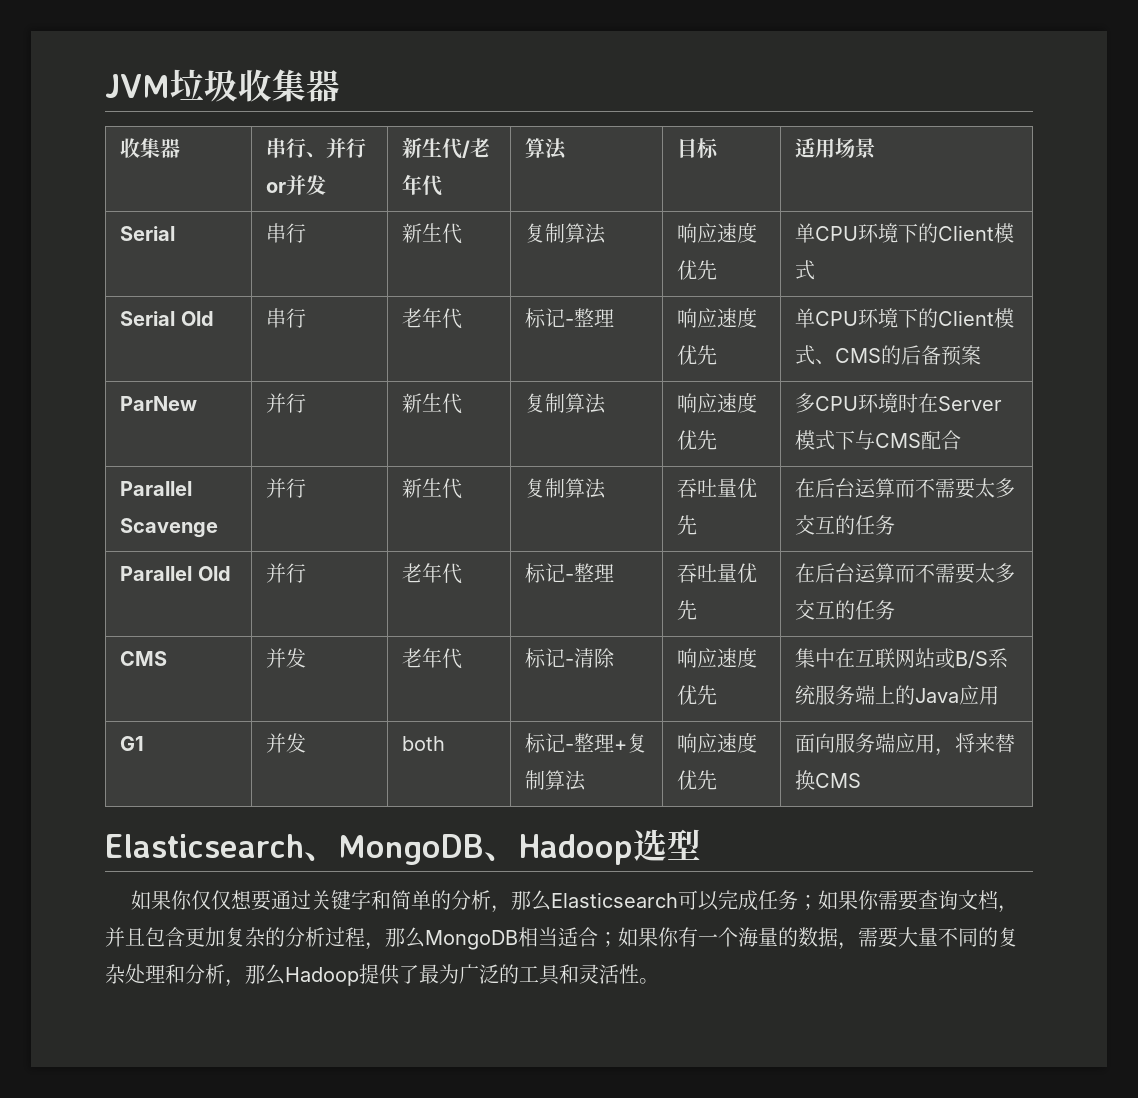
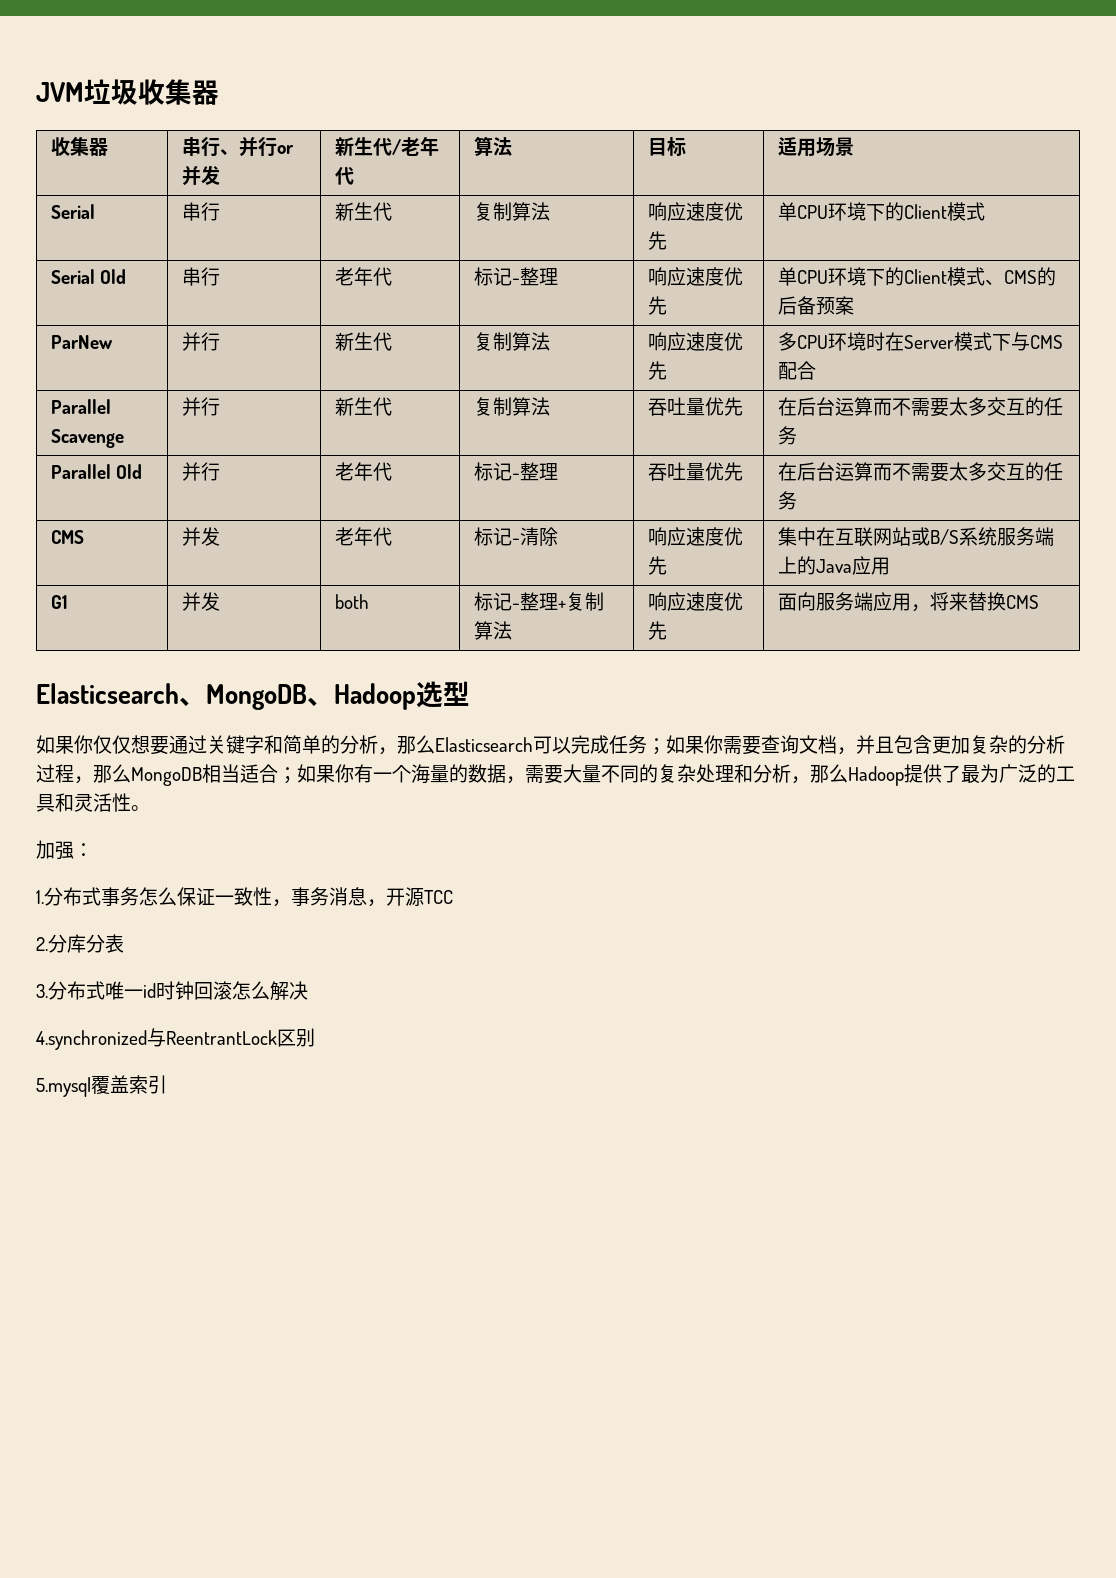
+ 加强：
+ 1.分布式事务怎么保证一致性，事务消息，开源TCC
+ 2.分库分表
+ 3.分布式唯一id时钟回滚怎么解决
+ 4.synchronized与ReentrantLock区别
+ 5.mysql覆盖索引

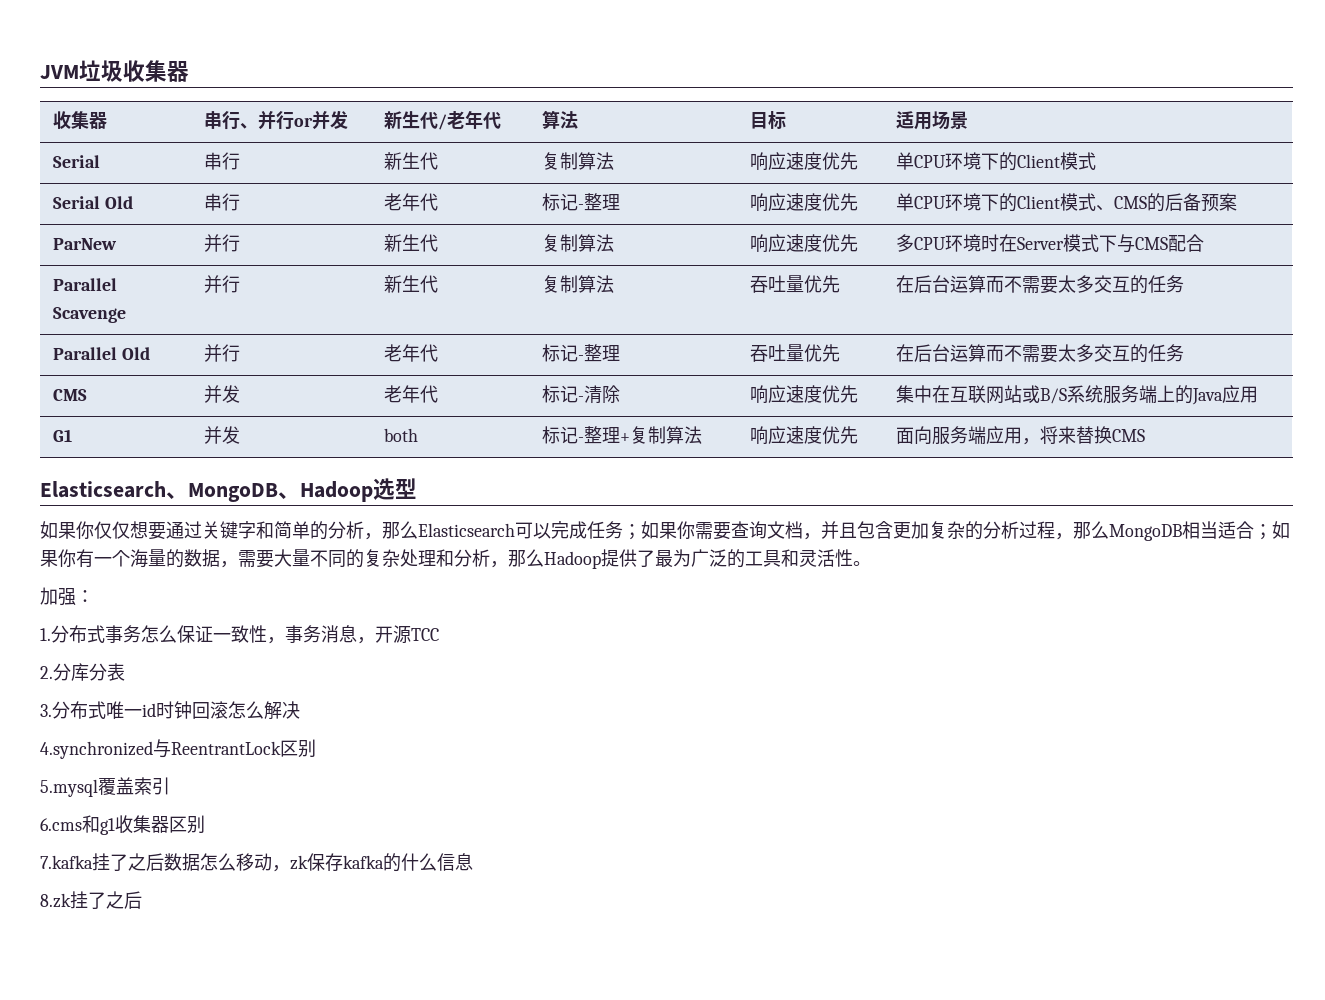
+ 6.cms和g1收集器区别
+ 7.kafka挂了之后数据怎么移动，zk保存kafka的什么信息
+ 8.zk挂了之后

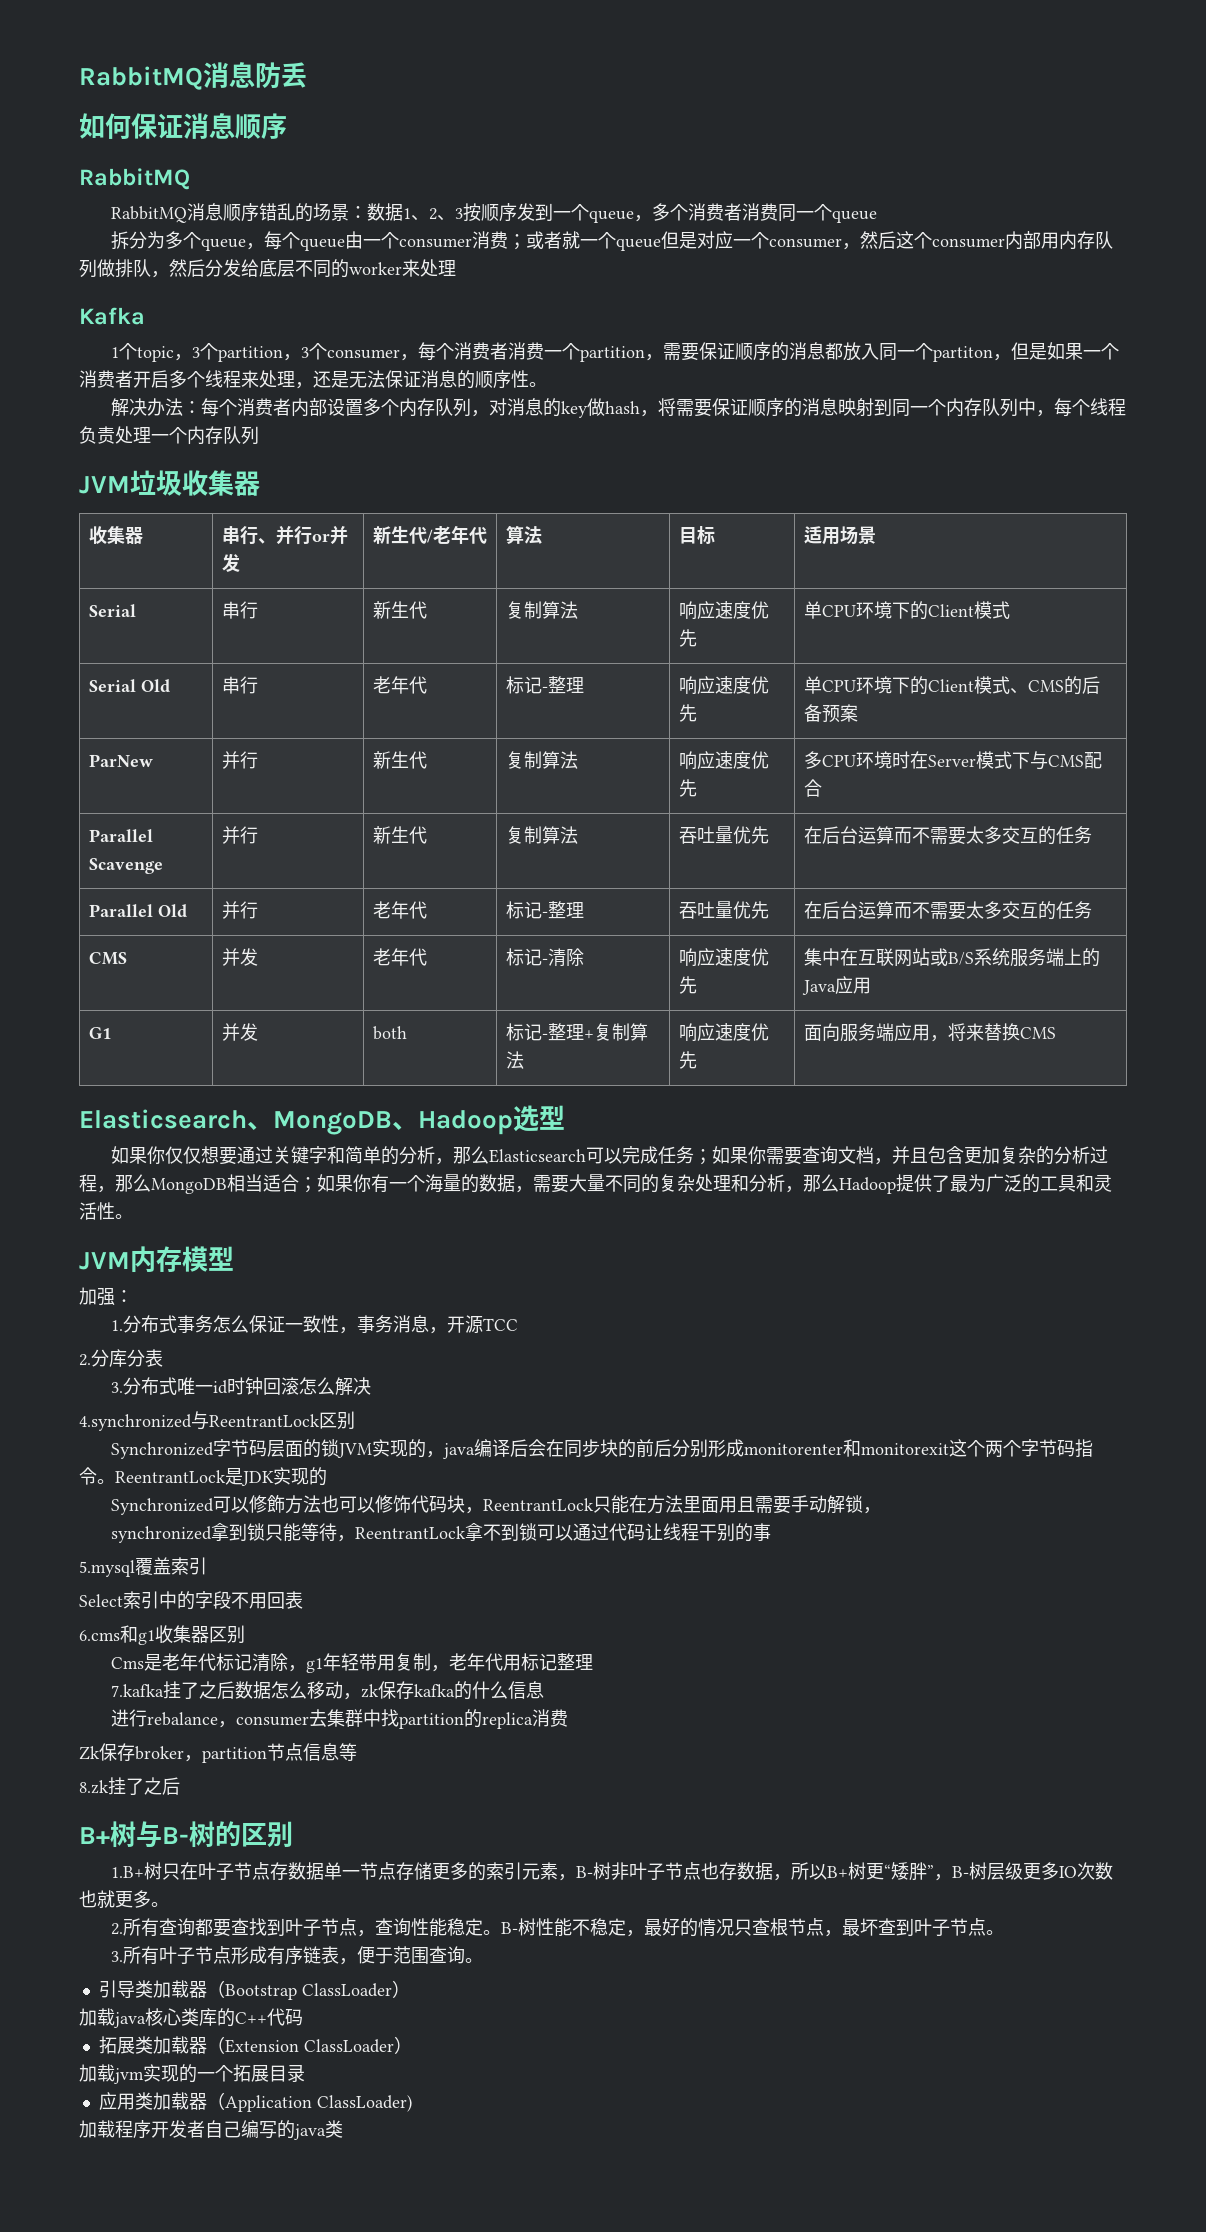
+ RabbitMQ消息防丢
+ 如何保证消息顺序
+ RabbitMQ
+ RabbitMQ消息顺序错乱的场景：数据1、2、3按顺序发到一个queue，多个消费者消费同一个queue
+ 拆分为多个queue，每个queue由一个consumer消费；或者就一个queue但是对应一个consumer，然后这个consumer内部用内存队列做排队，然后分发给底层不同的worker来处理
+ Kafka
+ 1个topic，3个partition，3个consumer，每个消费者消费一个partition，需要保证顺序的消息都放入同一个partiton，但是如果一个消费者开启多个线程来处理，还是无法保证消息的顺序性。
+ 解决办法：每个消费者内部设置多个内存队列，对消息的key做hash，将需要保证顺序的消息映射到同一个内存队列中，每个线程负责处理一个内存队列
+ JVM内存模型
+ Synchronized字节码层面的锁JVM实现的，java编译后会在同步块的前后分别形成monitorenter和monitorexit这个两个字节码指令。ReentrantLock是JDK实现的
+ Synchronized可以修飾方法也可以修饰代码块，ReentrantLock只能在方法里面用且需要手动解锁，
+ synchronized拿到锁只能等待，ReentrantLock拿不到锁可以通过代码让线程干别的事
  5.mysql覆盖索引
+ Select索引中的字段不用回表
+ Cms是老年代标记清除，g1年轻带用复制，老年代用标记整理
+ 进行rebalance，consumer去集群中找partition的replica消费
+ Zk保存broker，partition节点信息等
  8.zk挂了之后
+ B+树与B-树的区别
+ 1.B+树只在叶子节点存数据单一节点存储更多的索引元素，B-树非叶子节点也存数据，所以B+树更“矮胖”，B-树层级更多IO次数也就更多。
+ 2.所有查询都要查找到叶子节点，查询性能稳定。B-树性能不稳定，最好的情况只查根节点，最坏查到叶子节点。
+ 3.所有叶子节点形成有序链表，便于范围查询。
+ 引导类加载器（Bootstrap ClassLoader）
+ 加载java核心类库的C++代码
+ 拓展类加载器（Extension ClassLoader）
+ 加载jvm实现的一个拓展目录
+ 应用类加载器（Application ClassLoader)
+ 加载程序开发者自己编写的java类

